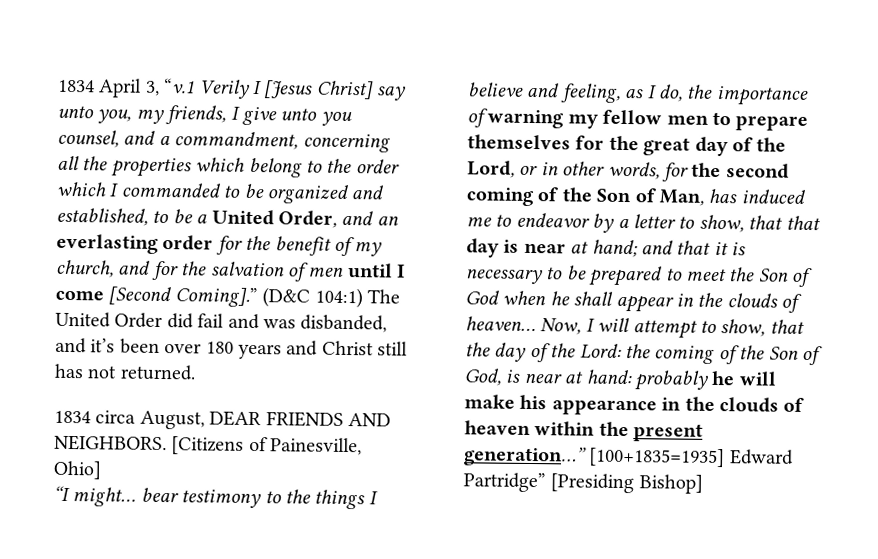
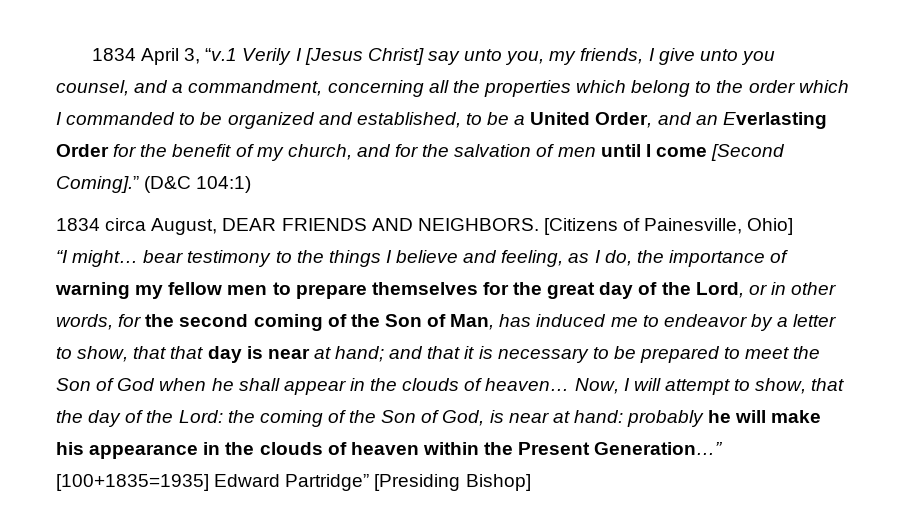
- 1834 April 3, “v.1 Verily I [Jesus Christ] say unto you, my friends, I give unto you counsel, and a commandment, concerning all the properties which belong to the order which I commanded to be organized and established, to be a United Order, and an everlasting order for the benefit of my church, and for the salvation of men until I come [Second Coming].”
+ 1834 April 3, “v.1 Verily I [Jesus Christ] say unto you, my friends, I give unto you counsel, and a commandment, concerning all the properties which belong to the order which I commanded to be organized and established, to be a United Order, and an Everlasting Order for the benefit of my church, and for the salvation of men until I come [Second Coming].”
- (D&C 104:1) The United Order did fail and was disbanded, and it’s been over 180 years and Christ still has not returned.
+ (D&C 104:1)
- Now, I will attempt to show, that the day of the Lord: the coming of the Son of God, is near at hand: probably he will make his appearance in the clouds of heaven within the present generation…”
+ Now, I will attempt to show, that the day of the Lord: the coming of the Son of God, is near at hand: probably he will make his appearance in the clouds of heaven within the Present Generation…”

